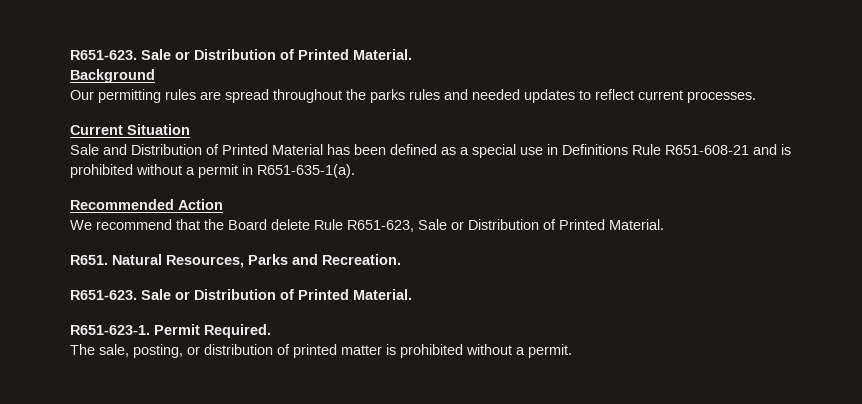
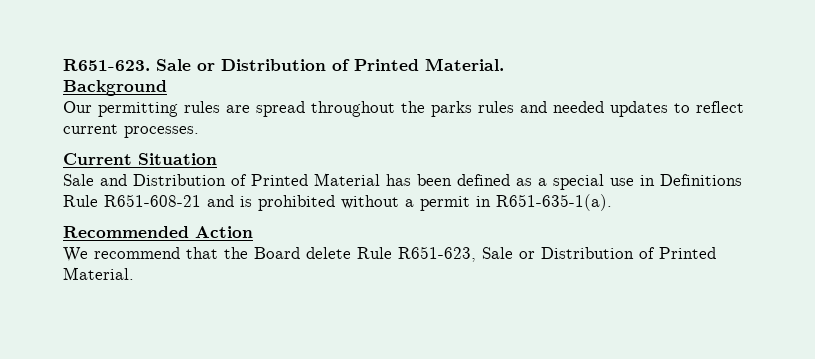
- R651. Natural Resources, Parks and Recreation.
- R651-623. Sale or Distribution of Printed Material.
- R651-623-1. Permit Required.
- The sale, posting, or distribution of printed matter is prohibited without a permit.

